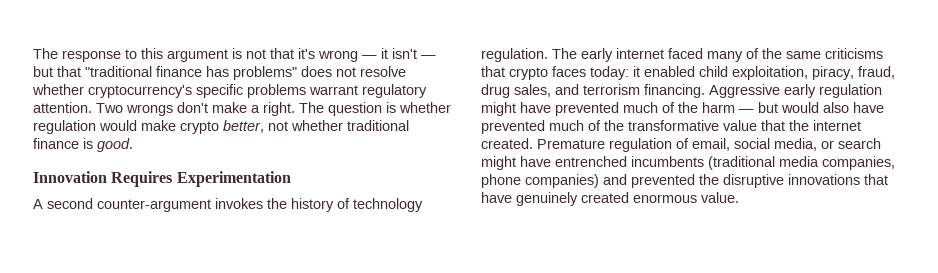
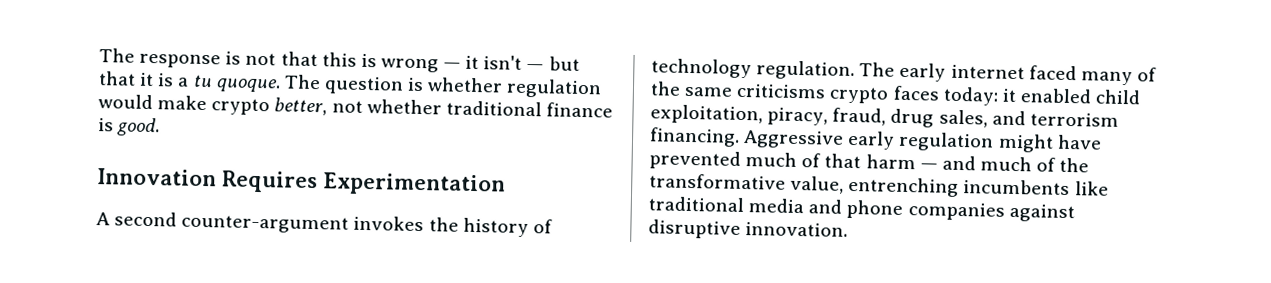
- The response to this argument is not that it's wrong — it isn't — but that "traditional finance has problems" does not resolve whether cryptocurrency's specific problems warrant regulatory attention. Two wrongs don't make a right.
+ The response is not that this is wrong — it isn't — but that it is a tu quoque.
- The early internet faced many of the same criticisms that crypto faces today: it enabled child exploitation, piracy, fraud, drug sales, and terrorism financing.
+ The early internet faced many of the same criticisms crypto faces today: it enabled child exploitation, piracy, fraud, drug sales, and terrorism financing.
- Aggressive early regulation might have prevented much of the harm — but would also have prevented much of the transformative value that the internet created. Premature regulation of email, social media, or search might have entrenched incumbents (traditional media companies, phone companies) and prevented the disruptive innovations that have genuinely created enormous value.
+ Aggressive early regulation might have prevented much of that harm — and much of the transformative value, entrenching incumbents like traditional media and phone companies against disruptive innovation.

